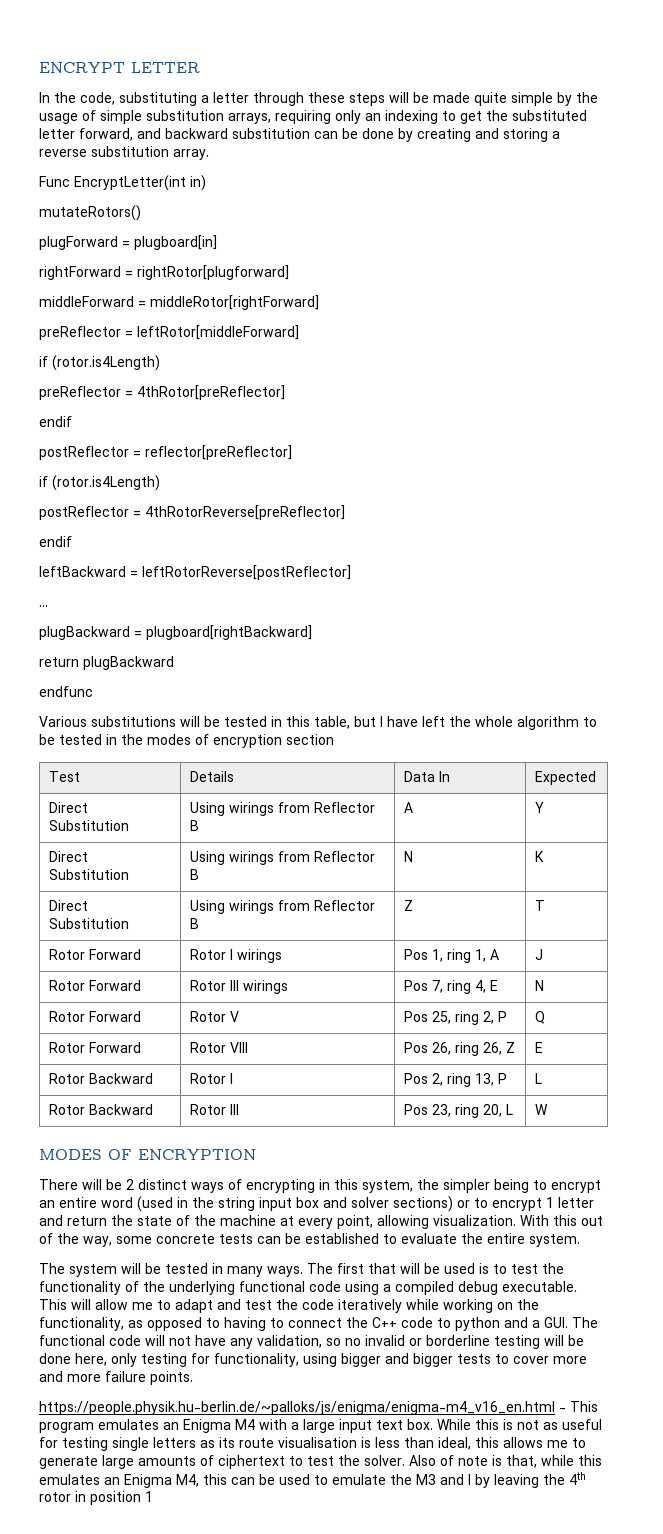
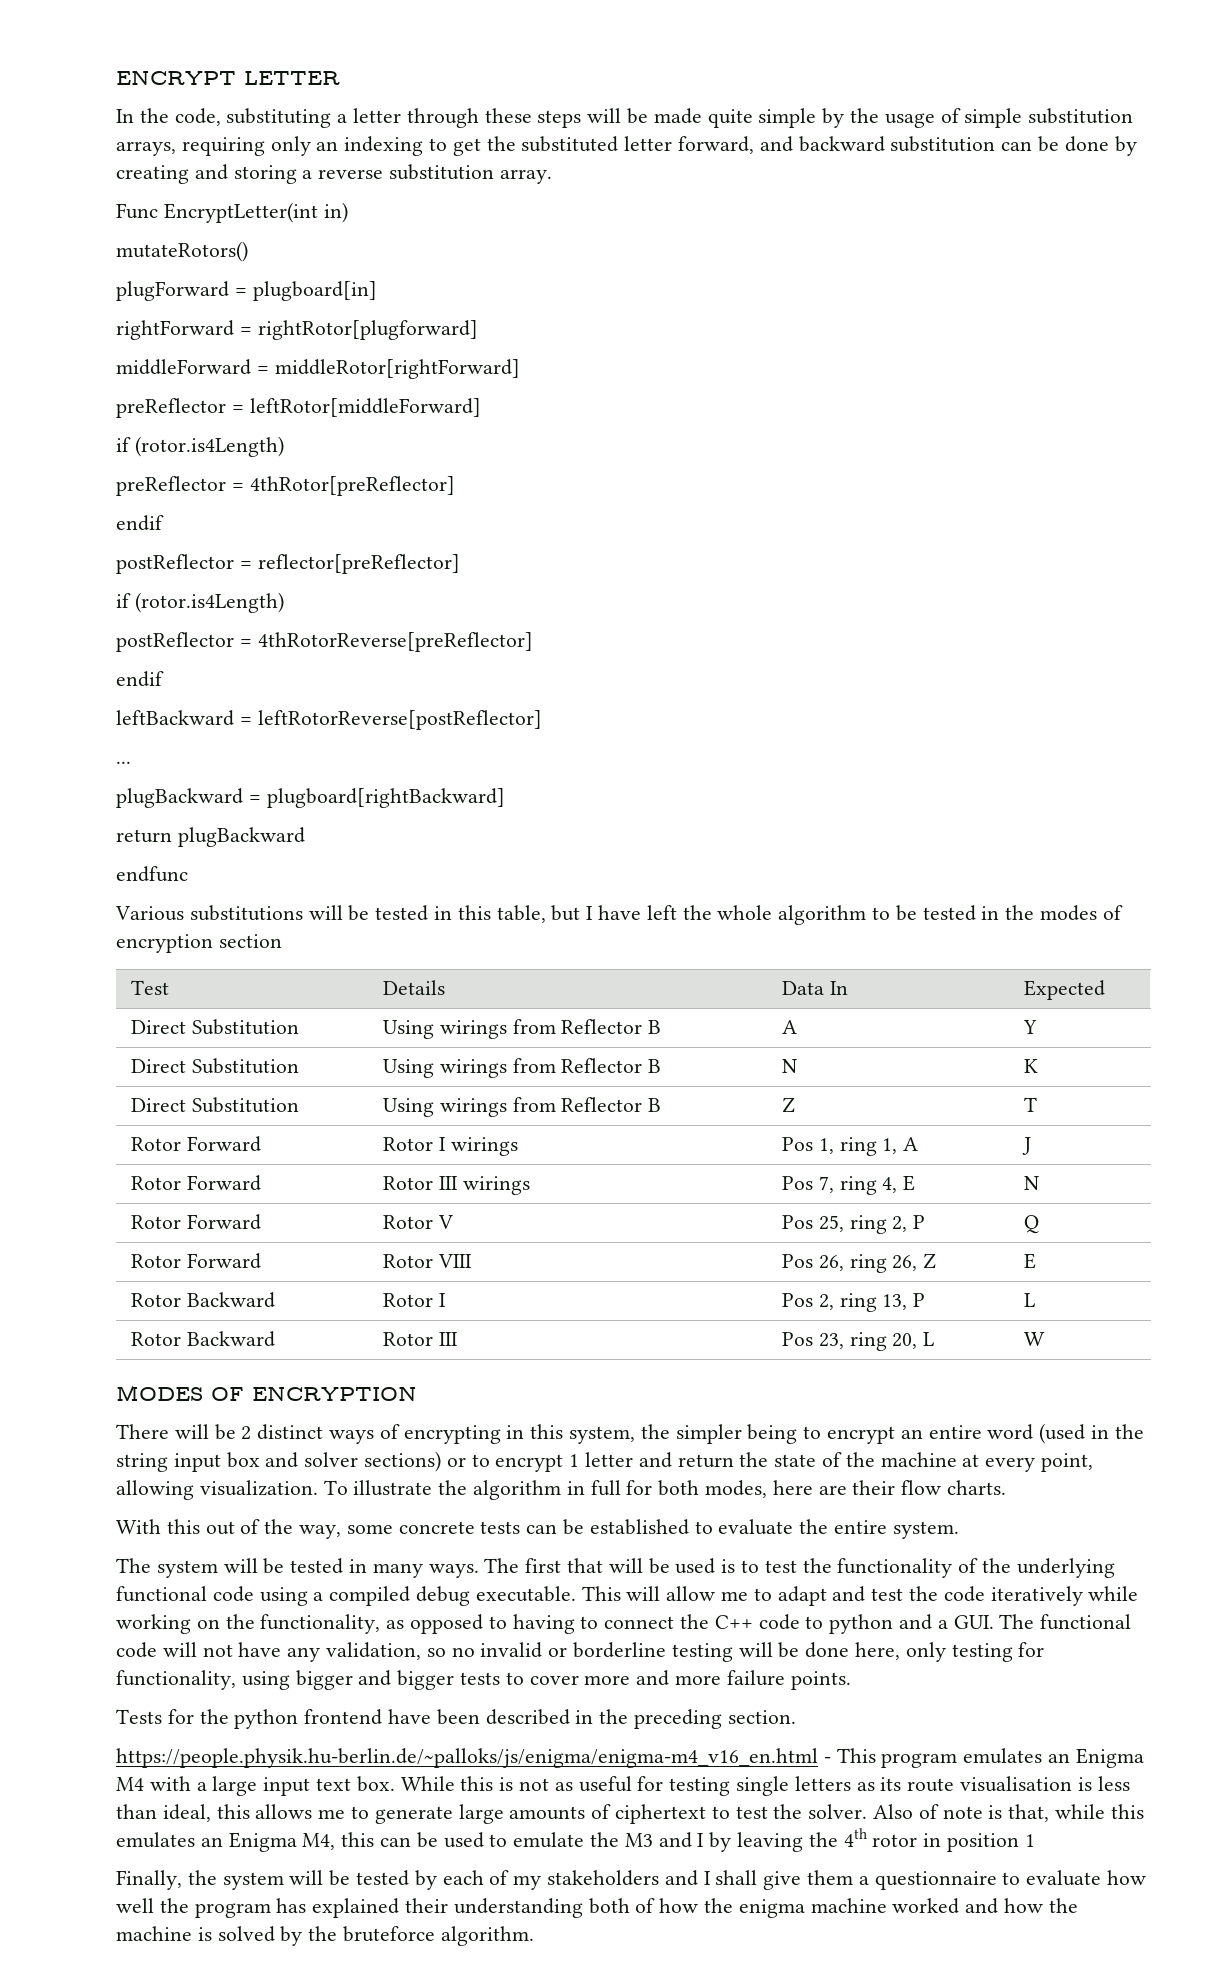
- There will be 2 distinct ways of encrypting in this system, the simpler being to encrypt an entire word (used in the string input box and solver sections) or to encrypt 1 letter and return the state of the machine at every point, allowing visualization. With this out of the way, some concrete tests can be established to evaluate the entire system.
+ There will be 2 distinct ways of encrypting in this system, the simpler being to encrypt an entire word (used in the string input box and solver sections) or to encrypt 1 letter and return the state of the machine at every point, allowing visualization. To illustrate the algorithm in full for both modes, here are their flow charts.
+ With this out of the way, some concrete tests can be established to evaluate the entire system.
+ Tests for the python frontend have been described in the preceding section.
+ Finally, the system will be tested by each of my stakeholders and I shall give them a questionnaire to evaluate how well the program has explained their understanding both of how the enigma machine worked and how the machine is solved by the bruteforce algorithm.

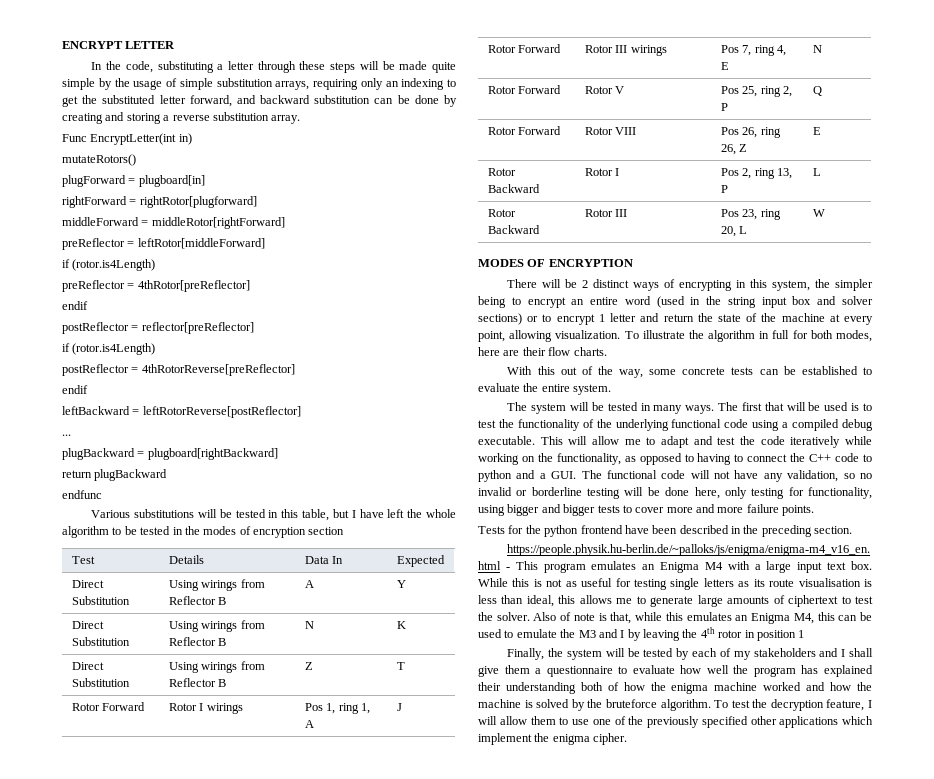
+ To test the decryption feature, I will allow them to use one of the previously specified other applications which implement the enigma cipher.

